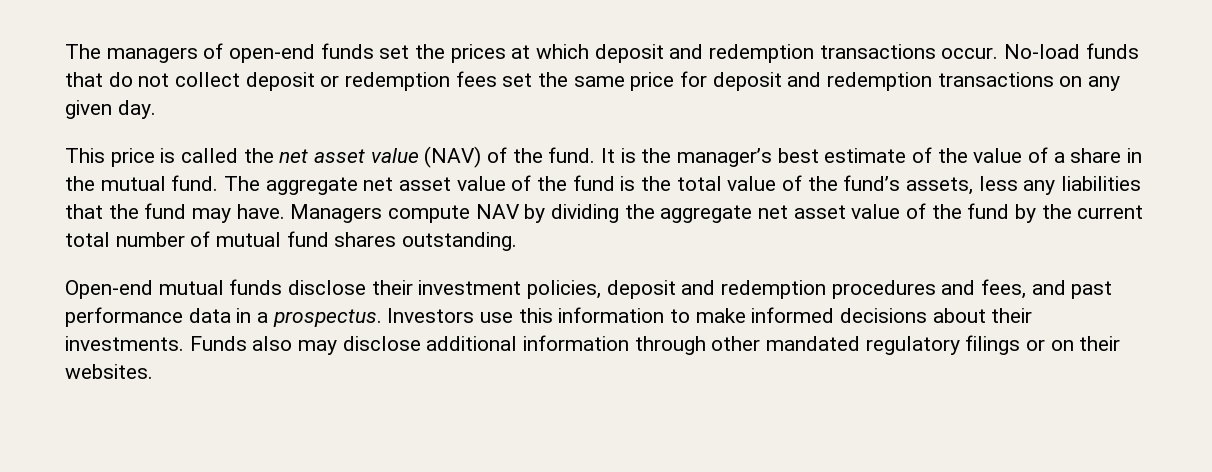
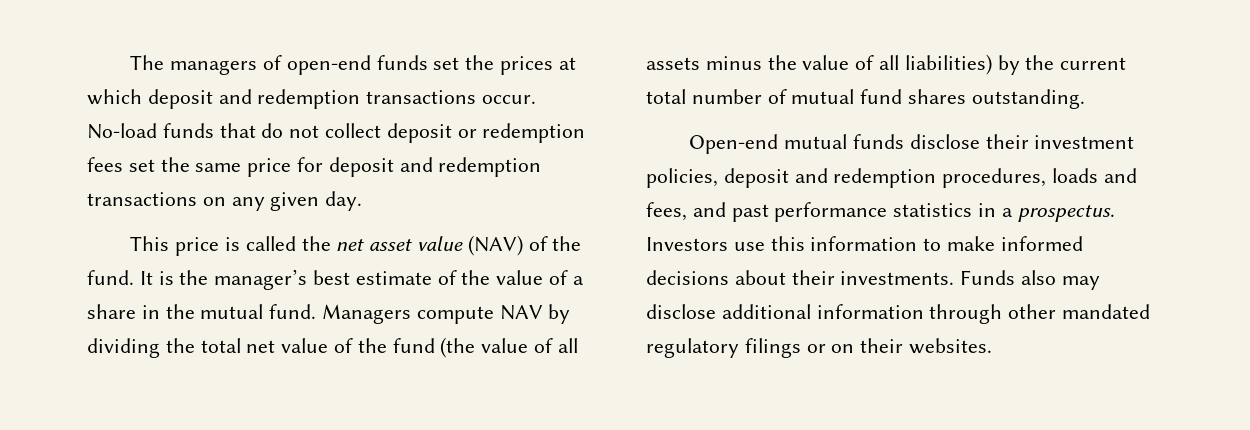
- The aggregate net asset value of the fund is the total value of the fund’s assets, less any liabilities that the fund may have.
- Managers compute NAV by dividing the aggregate net asset value of the fund by the current total number of mutual fund shares outstanding.
+ Managers compute NAV by dividing the total net value of the fund (the value of all assets minus the value of all liabilities) by the current total number of mutual fund shares outstanding.
- Open-end mutual funds disclose their investment policies, deposit and redemption procedures and fees, and past performance data in a prospectus.
+ Open-end mutual funds disclose their investment policies, deposit and redemption procedures, loads and fees, and past performance statistics in a prospectus.

